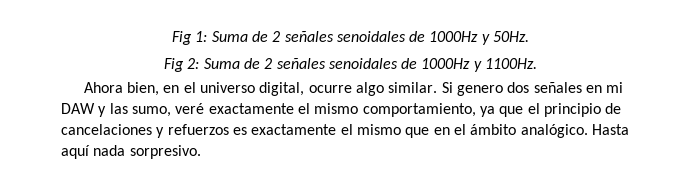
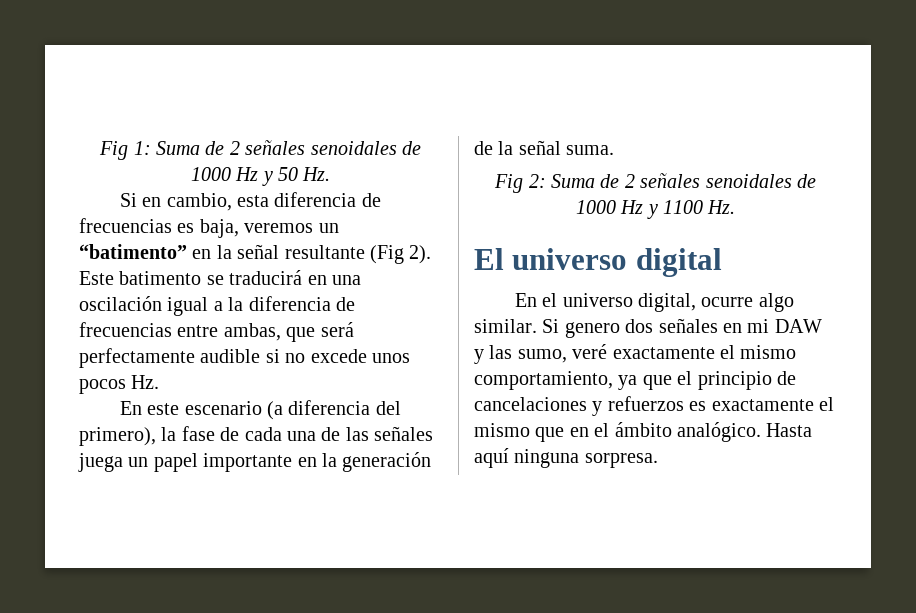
- Fig 1: Suma de 2 señales senoidales de 1000Hz y 50Hz.
+ Fig 1: Suma de 2 señales senoidales de 1000 Hz y 50 Hz.
+ Si en cambio, esta diferencia de frecuencias es baja, veremos un “batimento” en la señal resultante (Fig 2). Este batimento se traducirá en una oscilación igual a la diferencia de frecuencias entre ambas, que será perfectamente audible si no excede unos pocos Hz.
+ En este escenario (a diferencia del primero), la fase de cada una de las señales juega un papel importante en la generación de la señal suma.
- Fig 2: Suma de 2 señales senoidales de 1000Hz y 1100Hz.
- Ahora bien, en el universo digital, ocurre algo similar.
+ Fig 2: Suma de 2 señales senoidales de 1000 Hz y 1100 Hz.
+ El universo digital
+ En el universo digital, ocurre algo similar.
- Hasta aquí nada sorpresivo.
+ Hasta aquí ninguna sorpresa.

